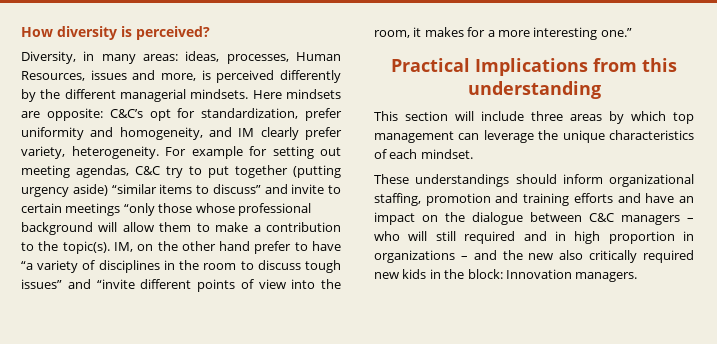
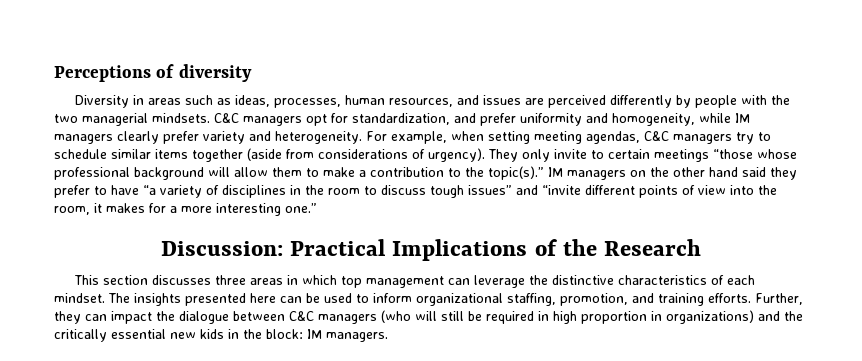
- How diversity is perceived?
- Diversity, in many areas: ideas, processes, Human Resources, issues and more, is perceived differently by the different managerial mindsets. Here mindsets are opposite: C&C’s opt for standardization, prefer uniformity and homogeneity, and IM clearly prefer variety, heterogeneity. For example for setting out meeting agendas, C&C try to put together (putting urgency aside) “similar items to discuss” and invite to certain meetings “only those whose professional background will allow them to make a contribution to the topic(s). IM, on the other hand prefer to have “a variety of disciplines in the room to discuss tough issues” and “invite different points of view into the room, it makes for a more interesting one.”
+ Perceptions of diversity
+ Diversity in areas such as ideas, processes, human resources, and issues are perceived differently by people with the two managerial mindsets. C&C managers opt for standardization, and prefer uniformity and homogeneity, while IM managers clearly prefer variety and heterogeneity. For example, when setting meeting agendas, C&C managers try to schedule similar items together (aside from considerations of urgency). They only invite to certain meetings “those whose professional background will allow them to make a contribution to the topic(s).” IM managers on the other hand said they prefer to have “a variety of disciplines in the room to discuss tough issues” and “invite different points of view into the room, it makes for a more interesting one.”
- Practical Implications from this understanding
+ Discussion: Practical Implications of the Research
- This section will include three areas by which top management can leverage the unique characteristics of each mindset.
- These understandings should inform organizational staffing, promotion and training efforts and have an impact on the dialogue between C&C managers – who will still required and in high proportion in organizations – and the new also critically required new kids in the block: Innovation managers.
+ This section discusses three areas in which top management can leverage the distinctive characteristics of each mindset. The insights presented here can be used to inform organizational staffing, promotion, and training efforts. Further, they can impact the dialogue between C&C managers (who will still be required in high proportion in organizations) and the critically essential new kids in the block: IM managers.

